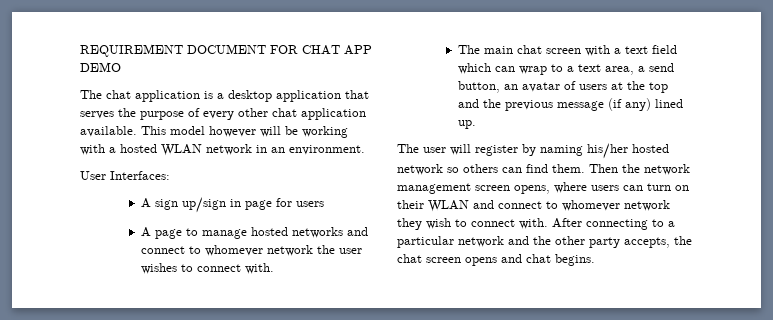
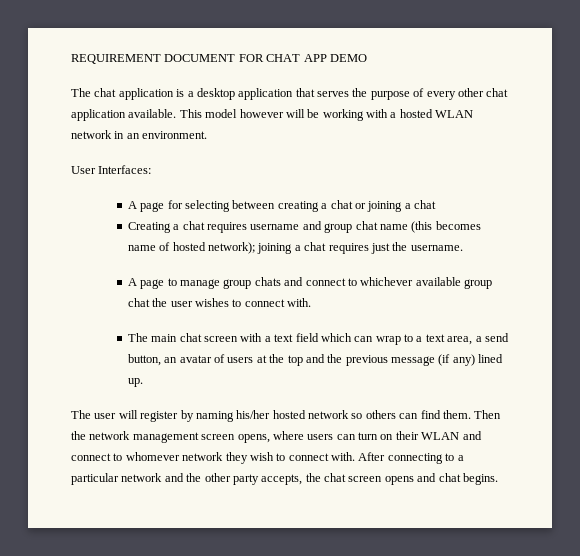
- A sign up/sign in page for users
+ A page for selecting between creating a chat or joining a chat
+ Creating a chat requires username and group chat name (this becomes name of hosted network); joining a chat requires just the username.
- A page to manage hosted networks and connect to whomever network the user wishes to connect with.
+ A page to manage group chats and connect to whichever available group chat the user wishes to connect with.

